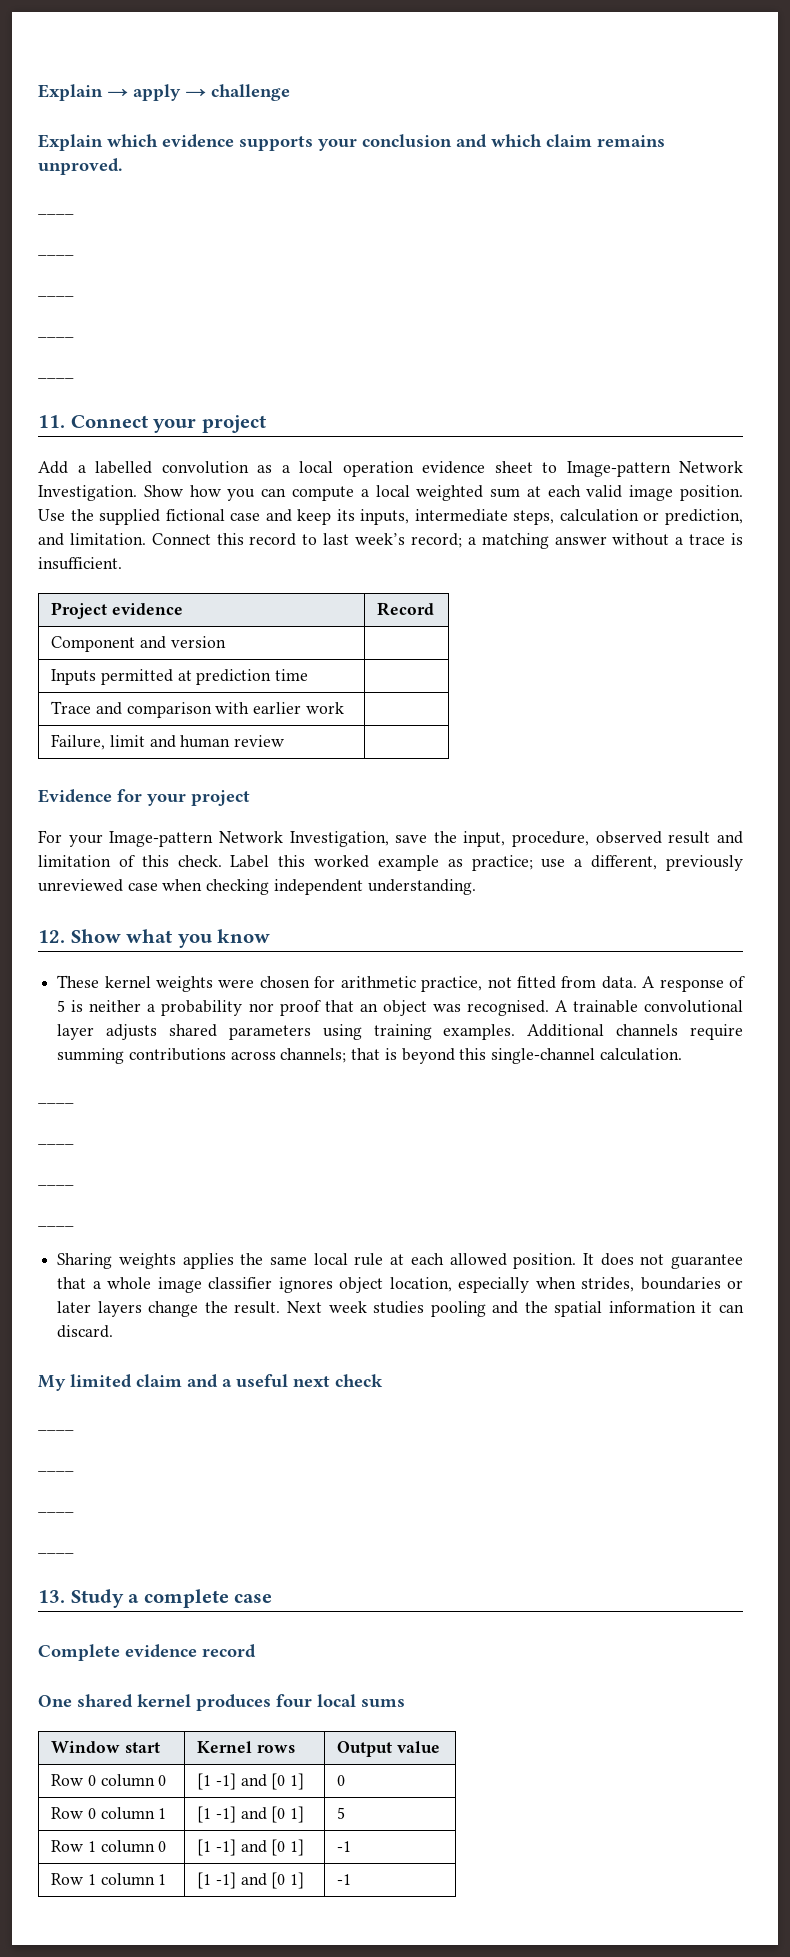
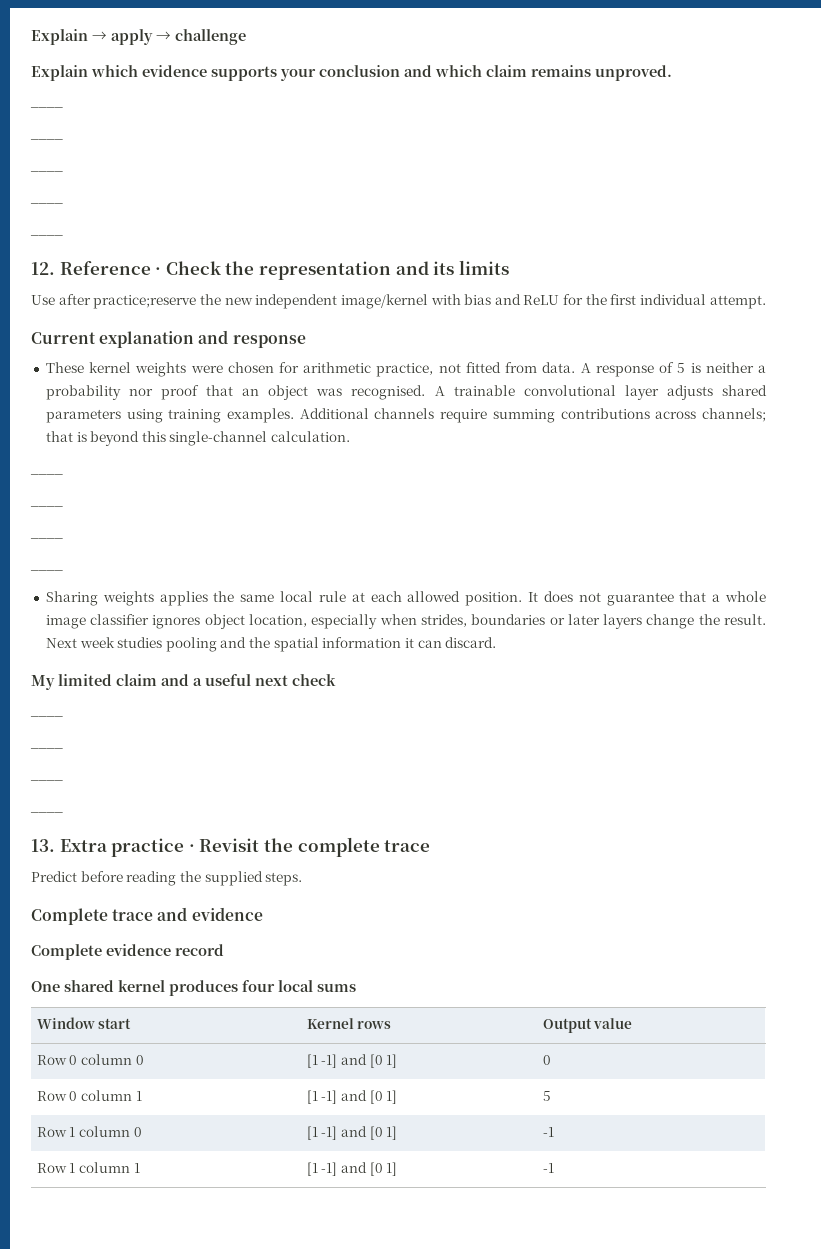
- 11. Connect your project
- Add a labelled convolution as a local operation evidence sheet to Image-pattern Network Investigation. Show how you can compute a local weighted sum at each valid image position. Use the supplied fictional case and keep its inputs, intermediate steps, calculation or prediction, and limitation. Connect this record to last week’s record; a matching answer without a trace is insufficient.
- Project evidence | Record
- Component and version |
- Inputs permitted at prediction time |
- Trace and comparison with earlier work |
- Failure, limit and human review |
- Evidence for your project
- For your Image-pattern Network Investigation, save the input, procedure, observed result and limitation of this check. Label this worked example as practice; use a different, previously unreviewed case when checking independent understanding.
- 12. Show what you know
+ 12. Reference · Check the representation and its limits
+ Use after practice;reserve the new independent image/kernel with bias and ReLU for the first individual attempt.
+ Current explanation and response
- 13. Study a complete case
+ 13. Extra practice · Revisit the complete trace
+ Predict before reading the supplied steps.
+ Complete trace and evidence

